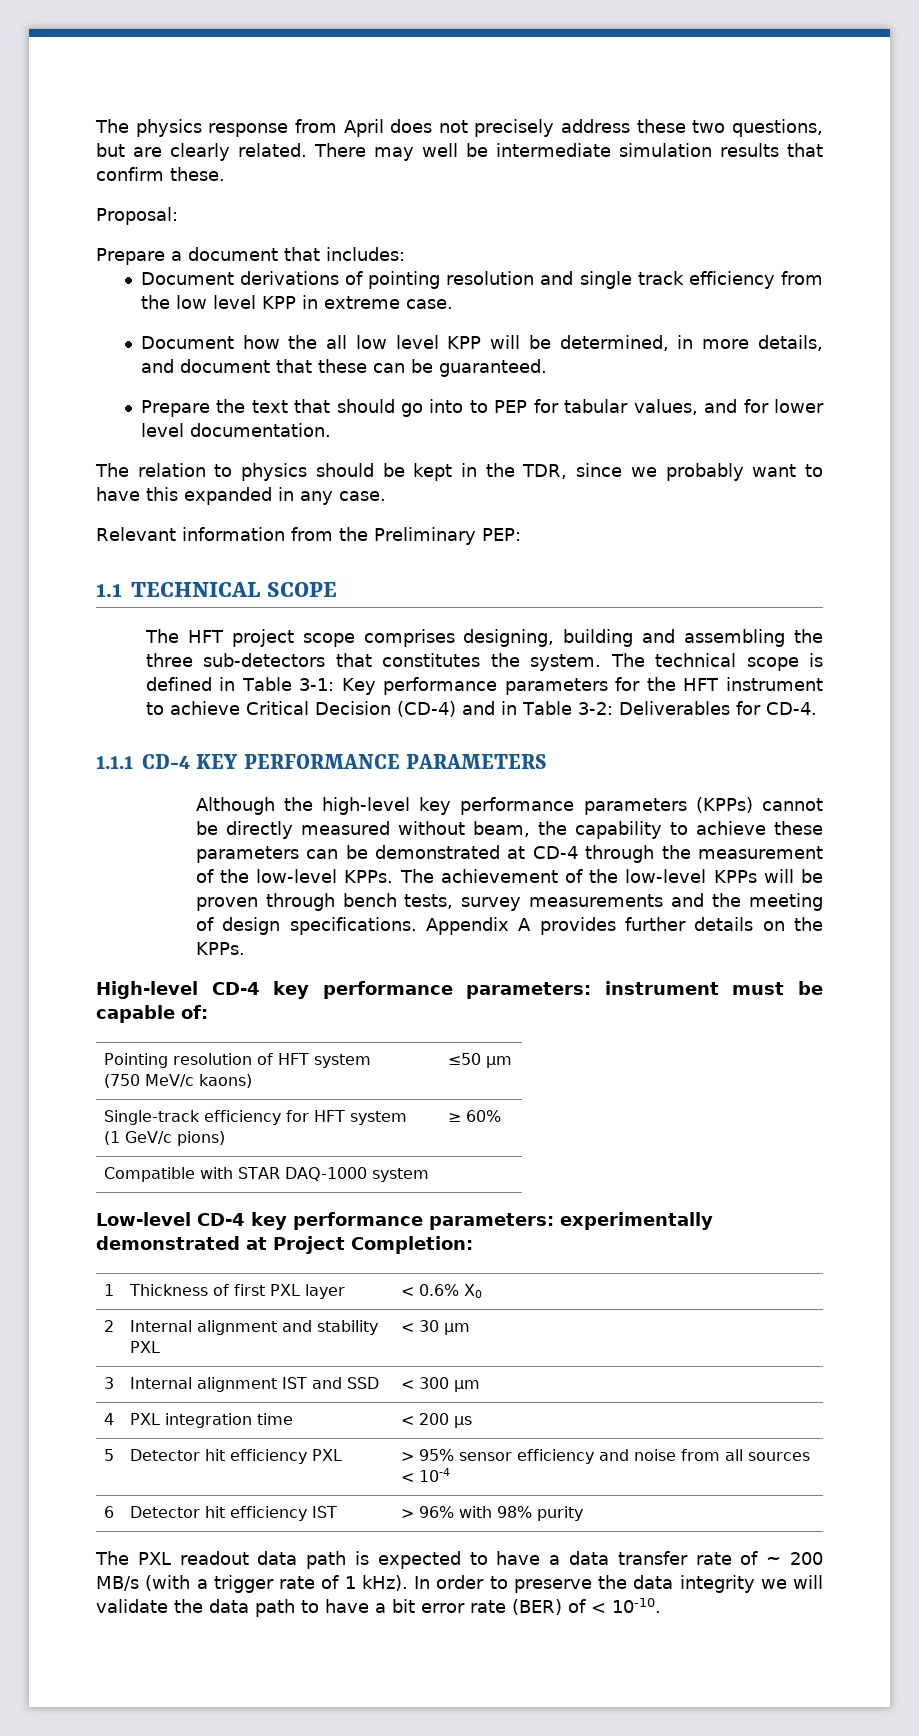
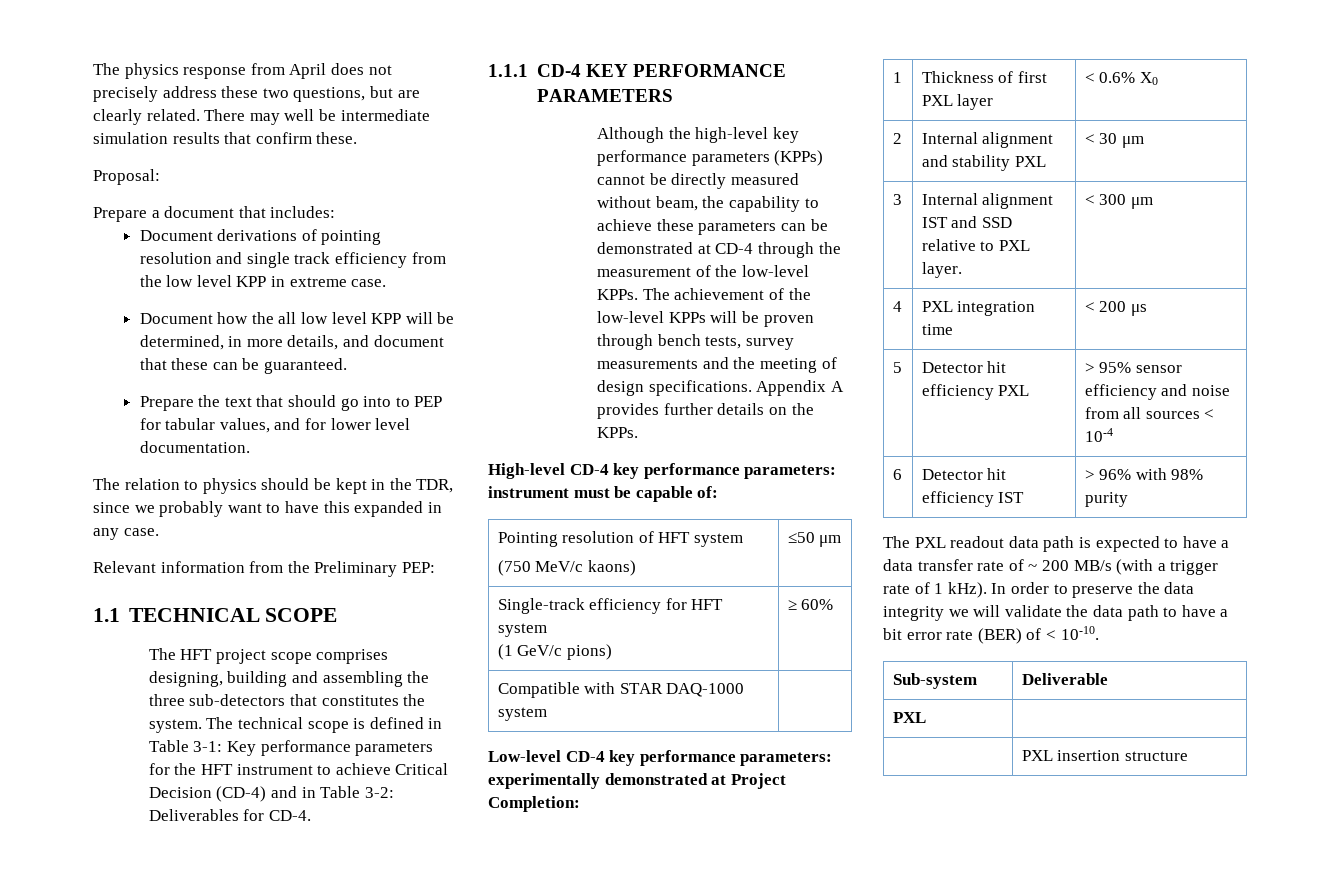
- 3 | Internal alignment IST and SSD | < 300 μm
+ 3 | Internal alignment IST and SSD relative to PXL layer. | < 300 μm
+ Sub-system | Deliverable
+ PXL |
+ | PXL insertion structure

